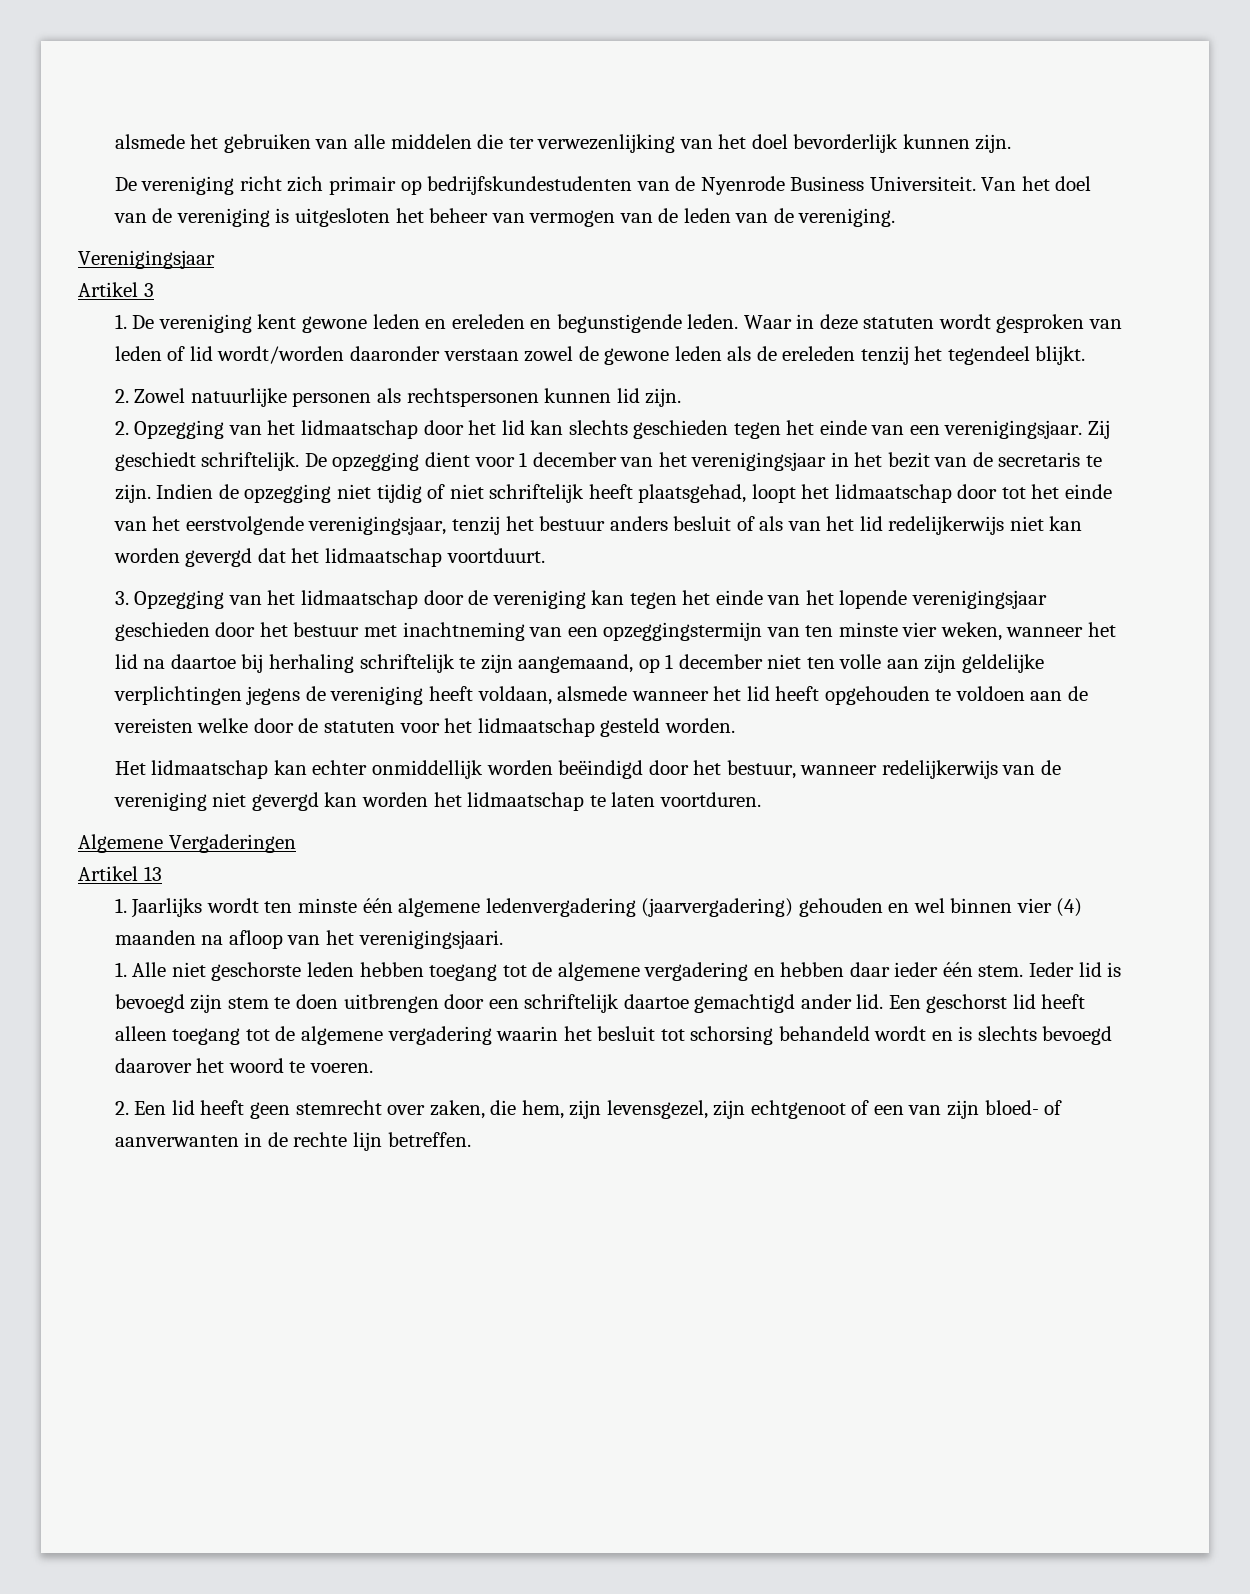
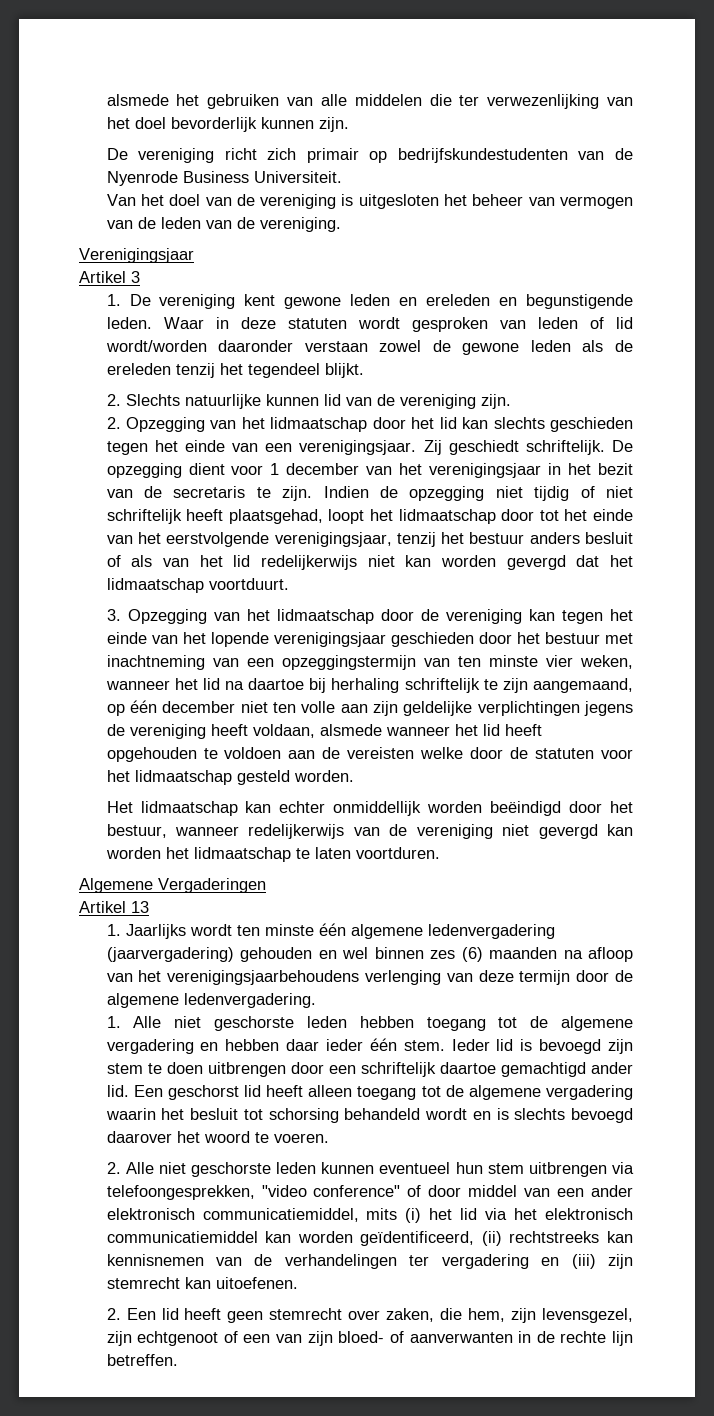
- De vereniging richt zich primair op bedrijfskundestudenten van de Nyenrode Business Universiteit. Van het doel van de vereniging is uitgesloten het beheer van vermogen van de leden van de vereniging.
+ De vereniging richt zich primair op bedrijfskundestudenten van de Nyenrode Business Universiteit.
+ Van het doel van de vereniging is uitgesloten het beheer van vermogen van de leden van de vereniging.
- 2. Zowel natuurlijke personen als rechtspersonen kunnen lid zijn.
+ 2. Slechts natuurlijke kunnen lid van de vereniging zijn.
- 3. Opzegging van het lidmaatschap door de vereniging kan tegen het einde van het lopende verenigingsjaar geschieden door het bestuur met inachtneming van een opzeggingstermijn van ten minste vier weken, wanneer het lid na daartoe bij herhaling schriftelijk te zijn aangemaand, op 1 december niet ten volle aan zijn geldelijke verplichtingen jegens de vereniging heeft voldaan, alsmede wanneer het lid heeft opgehouden te voldoen aan de vereisten welke door de statuten voor het lidmaatschap gesteld worden.
+ 3. Opzegging van het lidmaatschap door de vereniging kan tegen het einde van het lopende verenigingsjaar geschieden door het bestuur met inachtneming van een opzeggingstermijn van ten minste vier weken, wanneer het lid na daartoe bij herhaling schriftelijk te zijn aangemaand, op één december niet ten volle aan zijn geldelijke verplichtingen jegens de vereniging heeft voldaan, alsmede wanneer het lid heeft opgehouden te voldoen aan de vereisten welke door de statuten voor het lidmaatschap gesteld worden.
- 1. Jaarlijks wordt ten minste één algemene ledenvergadering (jaarvergadering) gehouden en wel binnen vier (4) maanden na afloop van het verenigingsjaari.
+ 1. Jaarlijks wordt ten minste één algemene ledenvergadering (jaarvergadering) gehouden en wel binnen zes (6) maanden na afloop van het verenigingsjaarbehoudens verlenging van deze termijn door de algemene ledenvergadering.
+ 2. Alle niet geschorste leden kunnen eventueel hun stem uitbrengen via telefoongesprekken, "video conference" of door middel van een ander elektronisch communicatiemiddel, mits (i) het lid via het elektronisch communicatiemiddel kan worden geïdentificeerd, (ii) rechtstreeks kan kennisnemen van de verhandelingen ter vergadering en (iii) zijn stemrecht kan uitoefenen.

